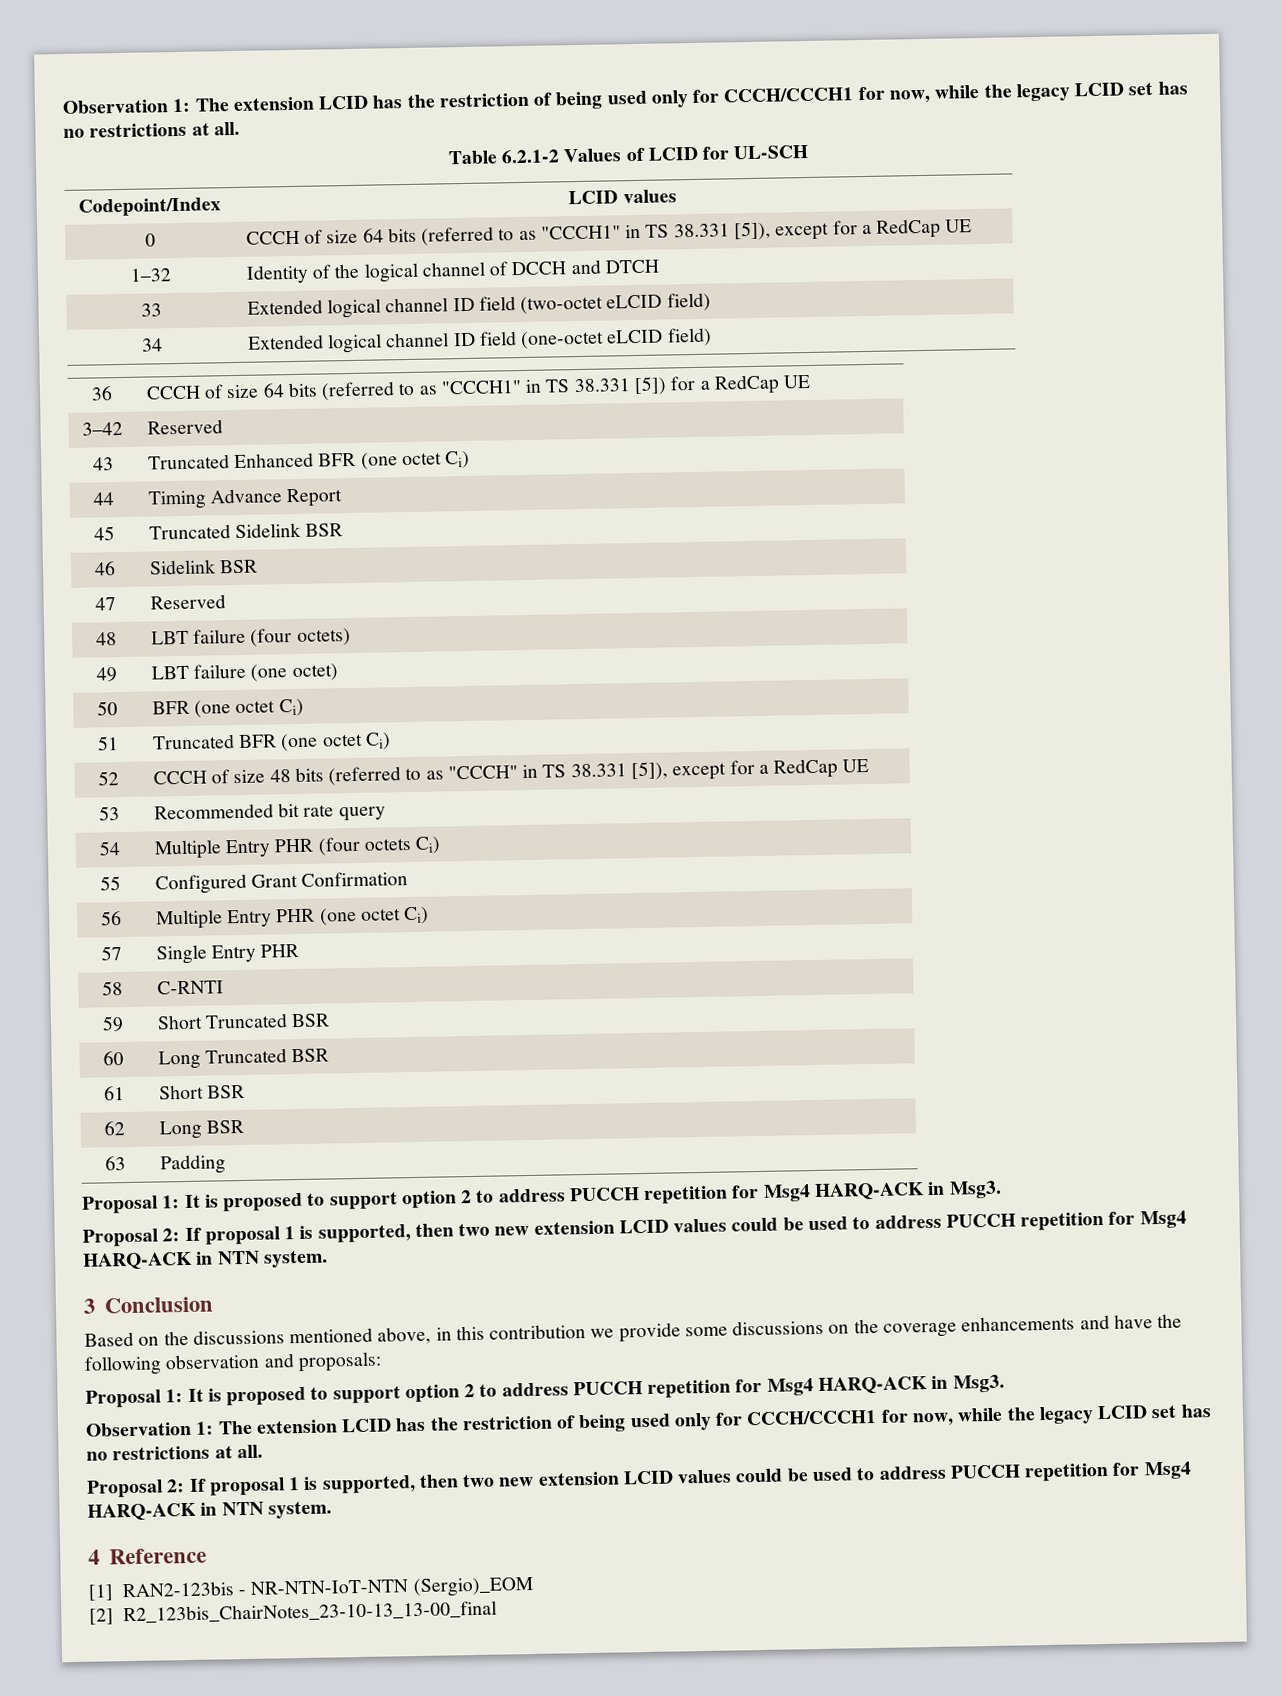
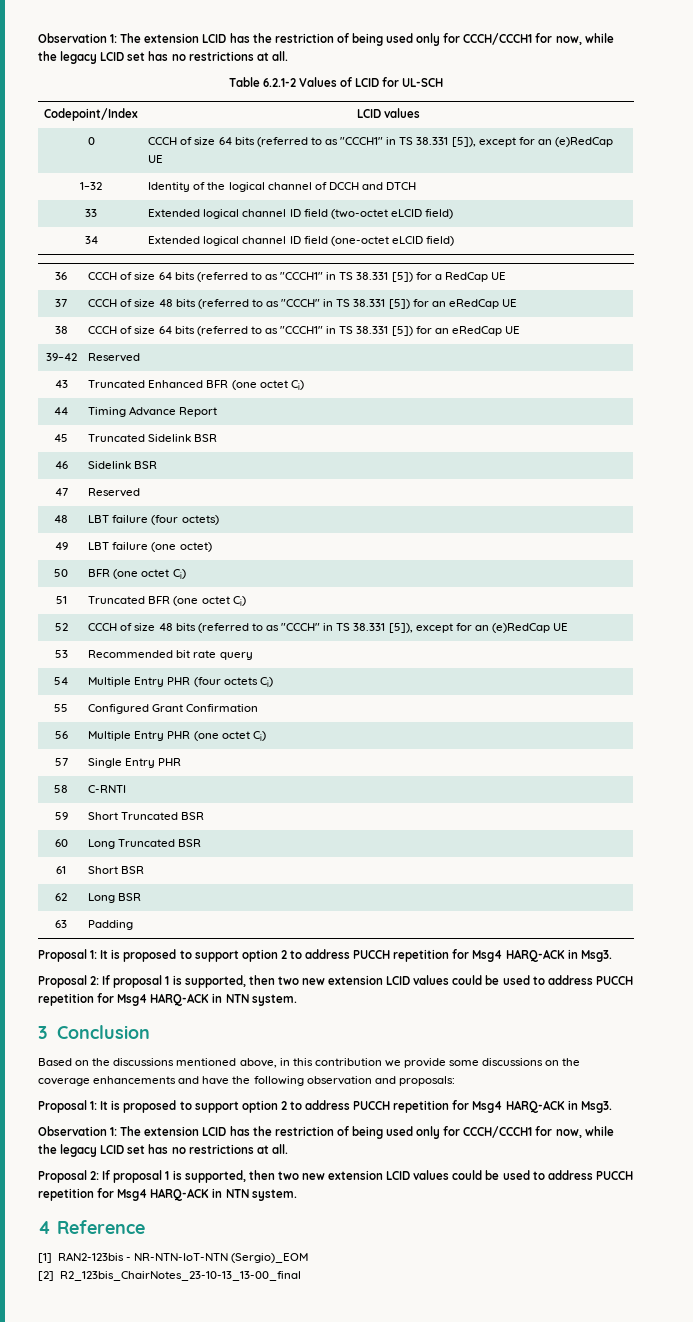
- 0 | CCCH of size 64 bits (referred to as "CCCH1" in TS 38.331 [5]), except for a RedCap UE
+ 0 | CCCH of size 64 bits (referred to as "CCCH1" in TS 38.331 [5]), except for an (e)RedCap UE
- 3–42 | Reserved
+ 37 | CCCH of size 48 bits (referred to as "CCCH" in TS 38.331 [5]) for an eRedCap UE
+ 38 | CCCH of size 64 bits (referred to as "CCCH1" in TS 38.331 [5]) for an eRedCap UE
+ 39–42 | Reserved
- 52 | CCCH of size 48 bits (referred to as "CCCH" in TS 38.331 [5]), except for a RedCap UE
+ 52 | CCCH of size 48 bits (referred to as "CCCH" in TS 38.331 [5]), except for an (e)RedCap UE

